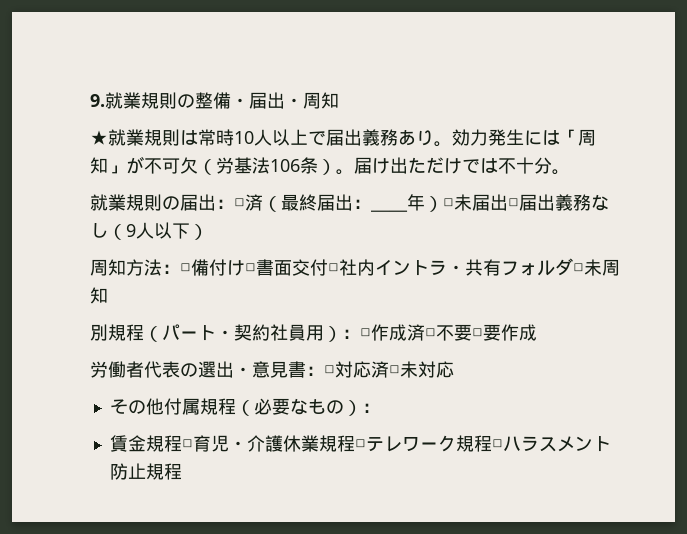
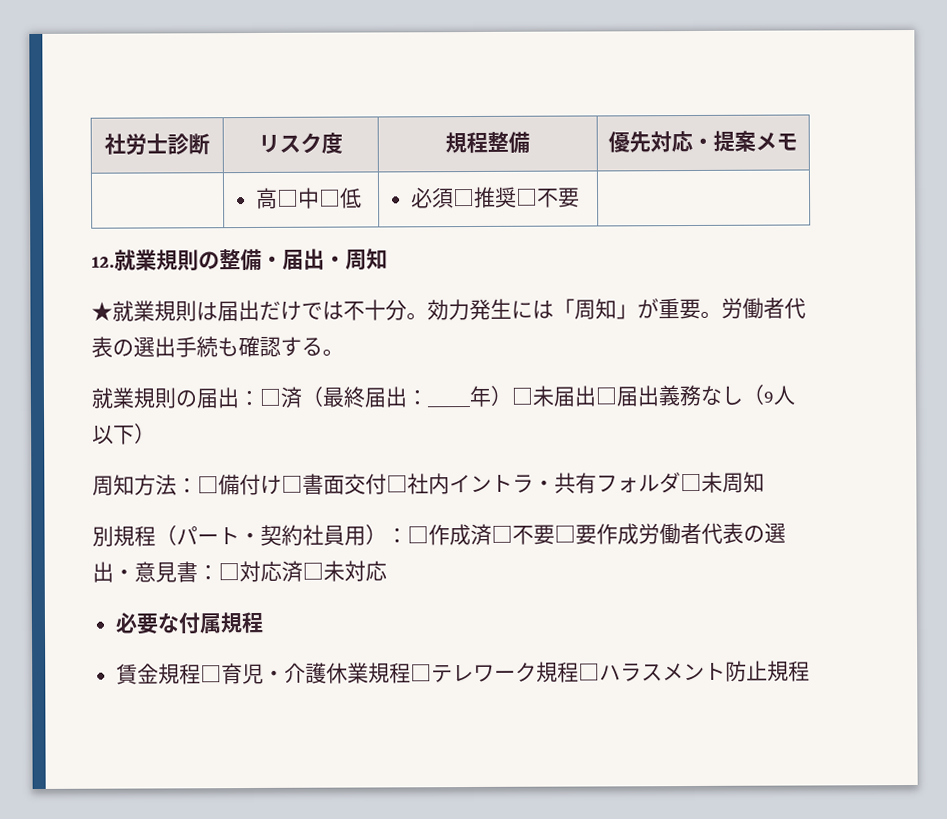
- 9.就業規則の整備・届出・周知
+ 社労士診断 | リスク度 | 規程整備 | 優先対応・提案メモ
+ | 高□中□低 | 必須□推奨□不要 |
+ 12.就業規則の整備・届出・周知
- ★就業規則は常時10人以上で届出義務あり。
+ ★就業規則は届出だけでは不十分。
- 効力発生には「周知」が不可欠（労基法106条）。届け出ただけでは不十分。
+ 効力発生には「周知」が重要。労働者代表の選出手続も確認する。
- 別規程（パート・契約社員用）：□作成済□不要□要作成
- 労働者代表の選出・意見書：□対応済□未対応
+ 別規程（パート・契約社員用）：□作成済□不要□要作成労働者代表の選出・意見書：□対応済□未対応
- その他付属規程（必要なもの）：
+ 必要な付属規程

